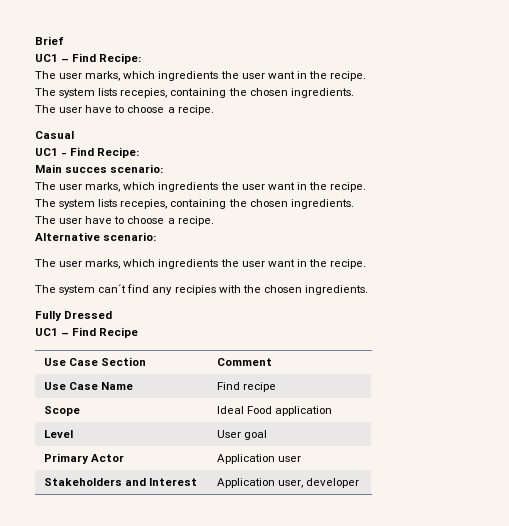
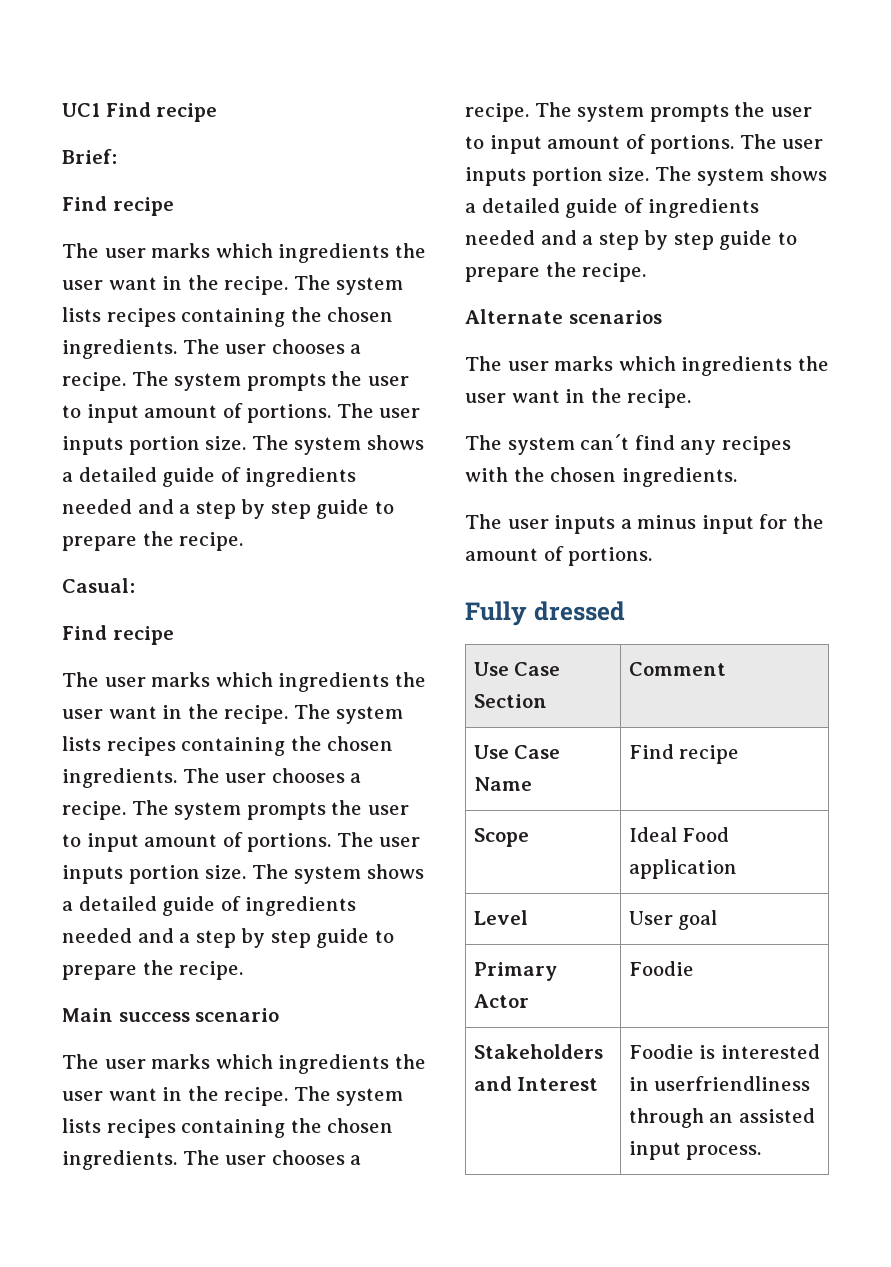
- Brief
- UC1 – Find Recipe:
- The user marks, which ingredients the user want in the recipe.
- The system lists recepies, containing the chosen ingredients.
- The user have to choose a recipe.
- Casual
- UC1 - Find Recipe:
- Main succes scenario:
- The user marks, which ingredients the user want in the recipe.
- The system lists recepies, containing the chosen ingredients.
- The user have to choose a recipe.
- Alternative scenario:
- The user marks, which ingredients the user want in the recipe.
+ UC1 Find recipe
+ Brief:
+ Find recipe
+ The user marks which ingredients the user want in the recipe. The system lists recipes containing the chosen ingredients. The user chooses a recipe. The system prompts the user to input amount of portions. The user inputs portion size. The system shows a detailed guide of ingredients needed and a step by step guide to prepare the recipe.
+ Casual:
+ Find recipe
+ The user marks which ingredients the user want in the recipe. The system lists recipes containing the chosen ingredients. The user chooses a recipe. The system prompts the user to input amount of portions. The user inputs portion size. The system shows a detailed guide of ingredients needed and a step by step guide to prepare the recipe.
+ Main success scenario
+ The user marks which ingredients the user want in the recipe. The system lists recipes containing the chosen ingredients. The user chooses a recipe. The system prompts the user to input amount of portions. The user inputs portion size. The system shows a detailed guide of ingredients needed and a step by step guide to prepare the recipe.
+ Alternate scenarios
+ The user marks which ingredients the user want in the recipe.
- The system can´t find any recipies with the chosen ingredients.
+ The system can´t find any recipes with the chosen ingredients.
- Fully Dressed
- UC1 – Find Recipe
+ The user inputs a minus input for the amount of portions.
+ Fully dressed
- Primary Actor | Application user
+ Primary Actor | Foodie
- Stakeholders and Interest | Application user, developer
+ Stakeholders and Interest | Foodie is interested in userfriendliness through an assisted input process.

